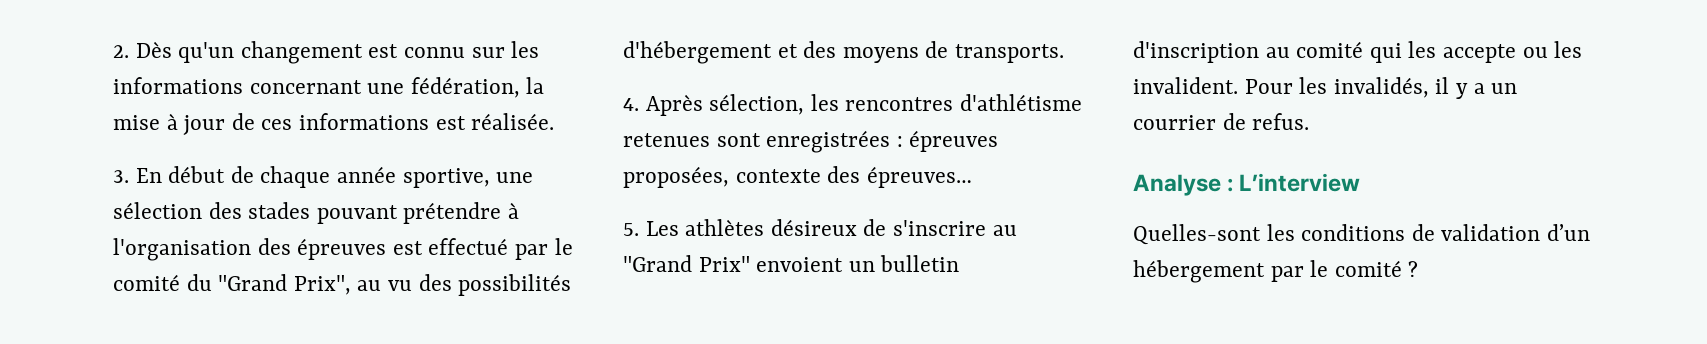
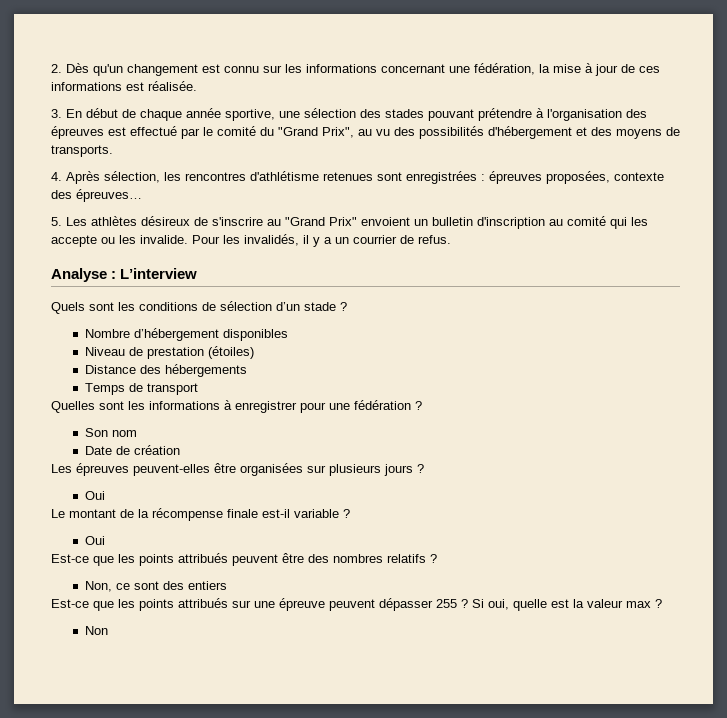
- 5. Les athlètes désireux de s'inscrire au "Grand Prix" envoient un bulletin d'inscription au comité qui les accepte ou les invalident.
+ 5. Les athlètes désireux de s'inscrire au "Grand Prix" envoient un bulletin d'inscription au comité qui les accepte ou les invalide.
- Quelles-sont les conditions de validation d’un hébergement par le comité ?
+ Quels sont les conditions de sélection d’un stade ?
+ Nombre d’hébergement disponibles
+ Niveau de prestation (étoiles)
+ Distance des hébergements
+ Temps de transport
+ Quelles sont les informations à enregistrer pour une fédération ?
+ Son nom
+ Date de création
+ Les épreuves peuvent-elles être organisées sur plusieurs jours ?
+ Oui
+ Le montant de la récompense finale est-il variable ?
+ Oui
+ Est-ce que les points attribués peuvent être des nombres relatifs ?
+ Non, ce sont des entiers
+ Est-ce que les points attribués sur une épreuve peuvent dépasser 255 ? Si oui, quelle est la valeur max ?
+ Non

